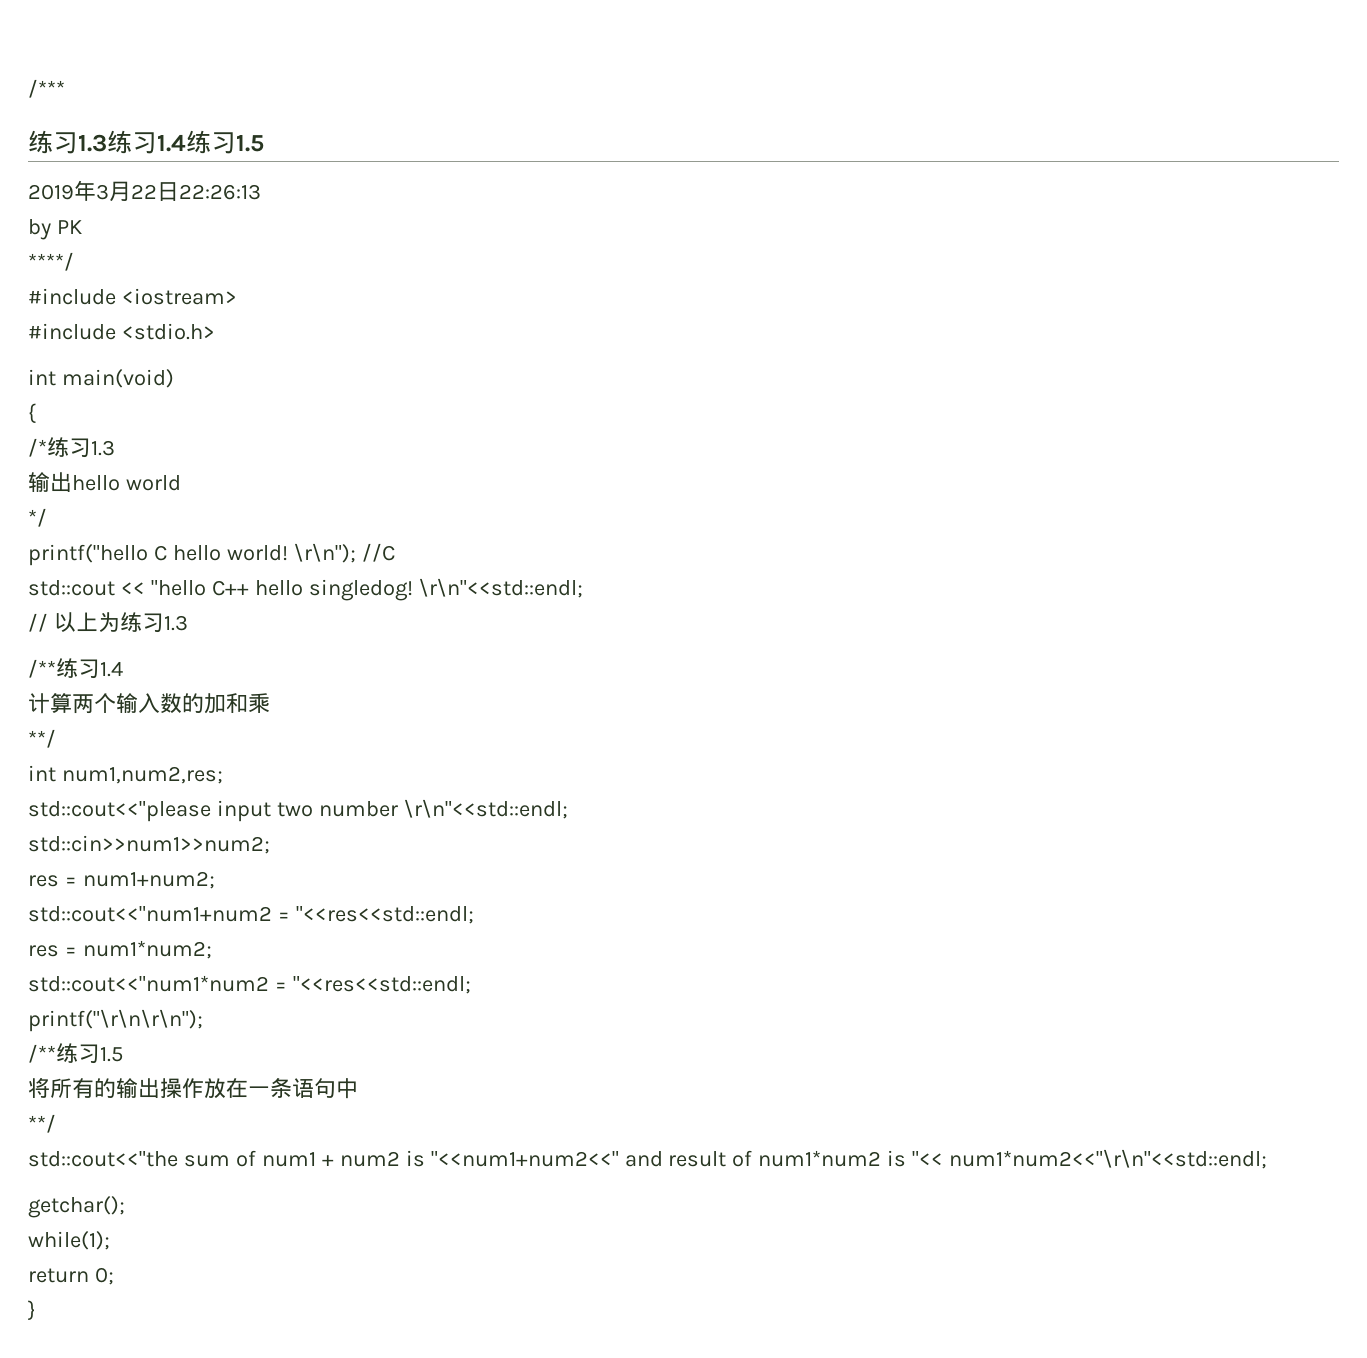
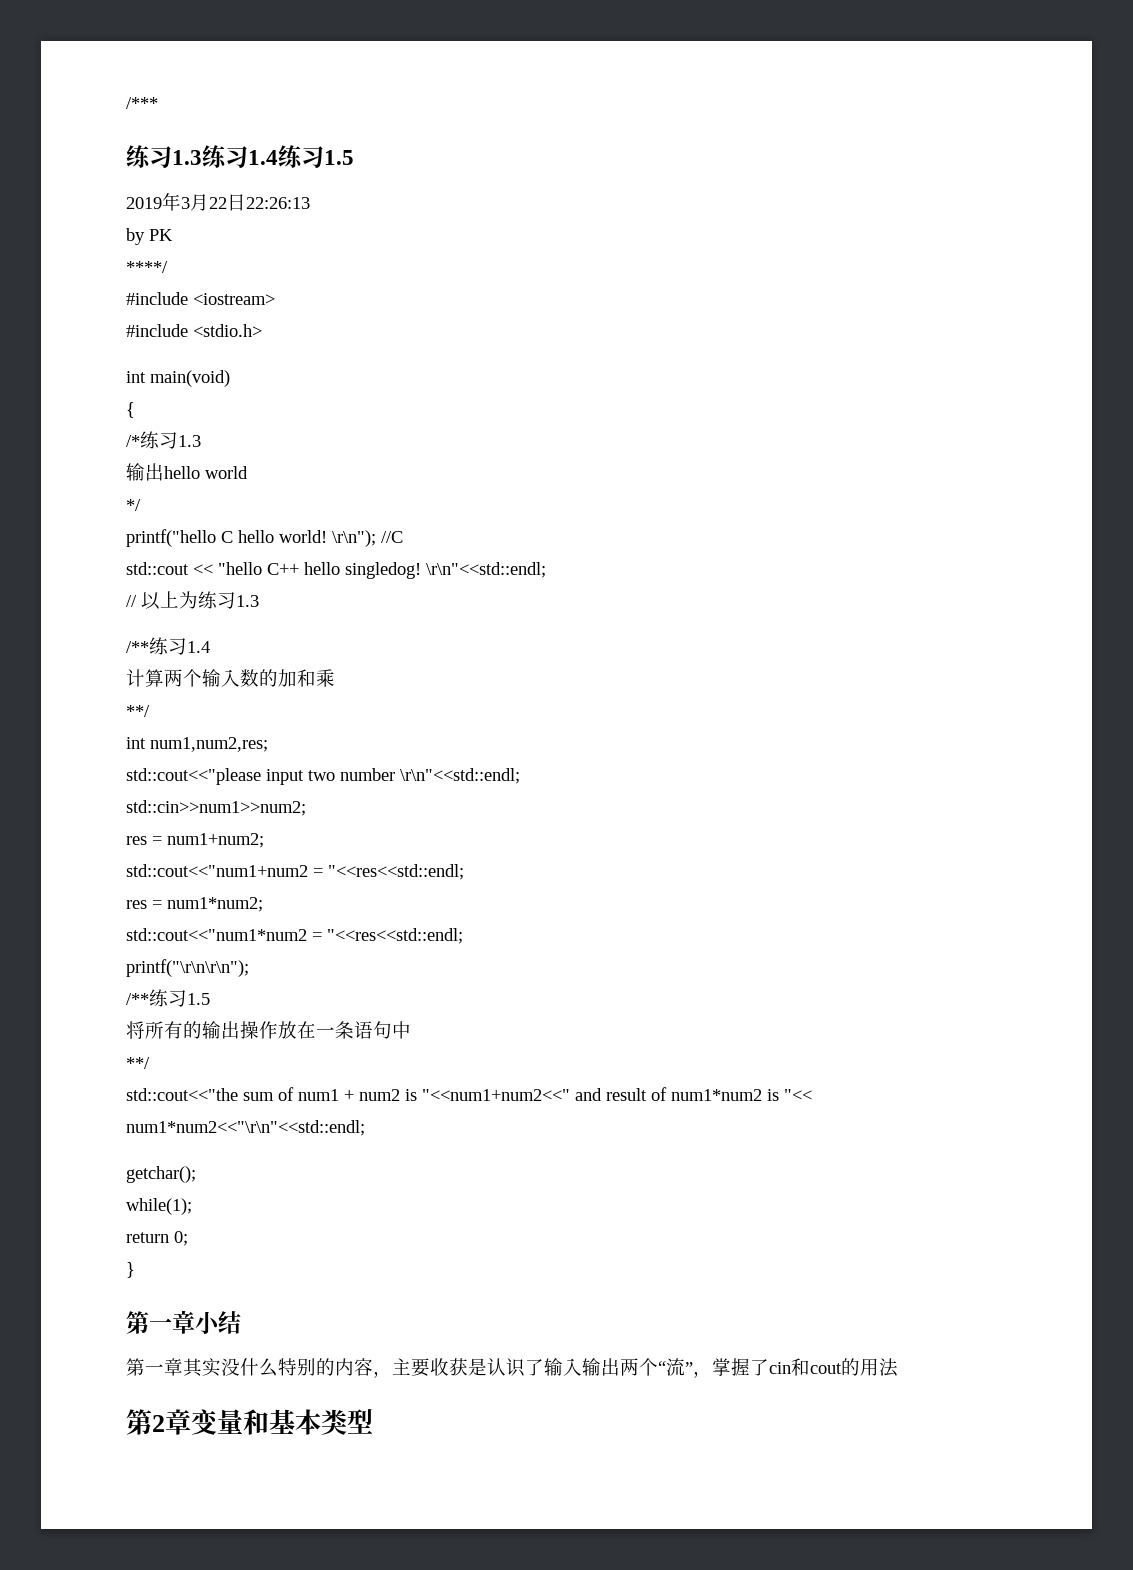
+ 第一章小结
+ 第一章其实没什么特别的内容，主要收获是认识了输入输出两个“流”，掌握了cin和cout的用法
+ 第2章变量和基本类型

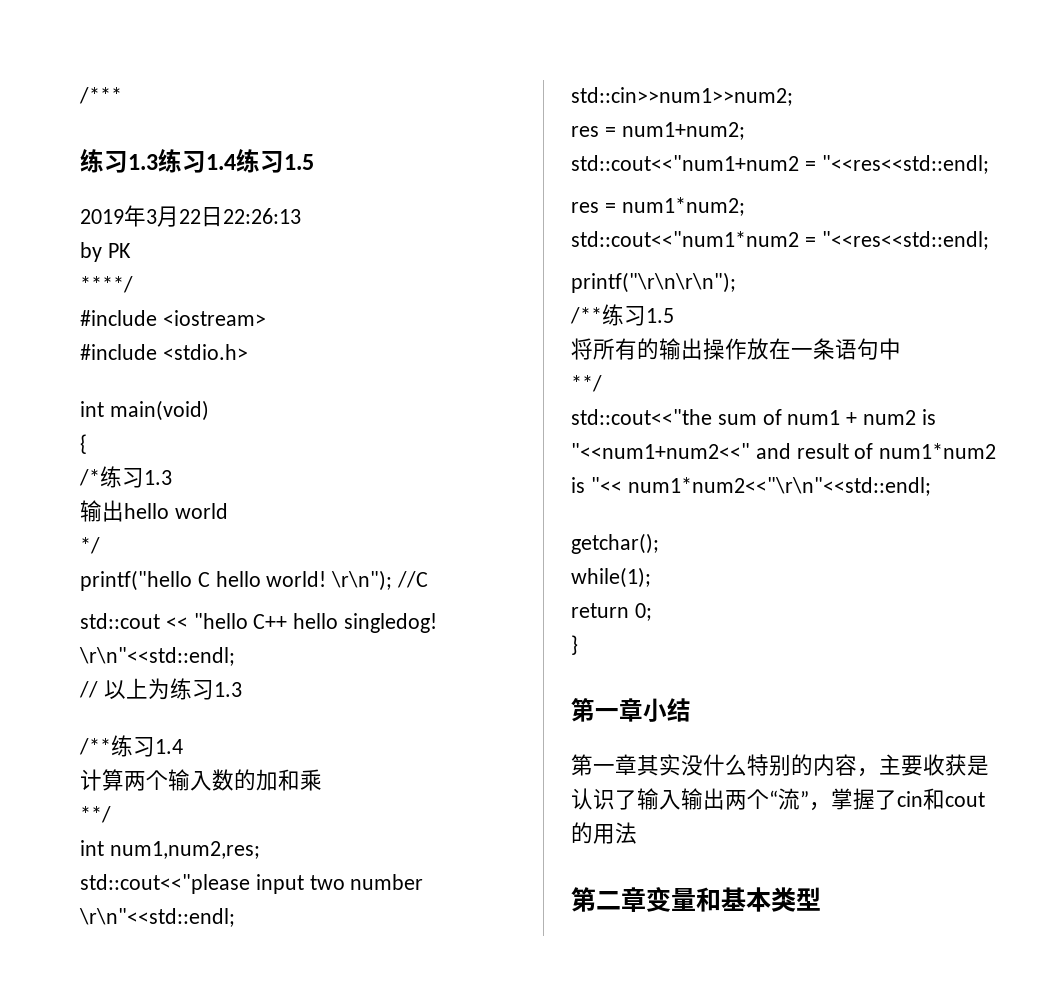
- 第2章变量和基本类型
+ 第二章变量和基本类型

